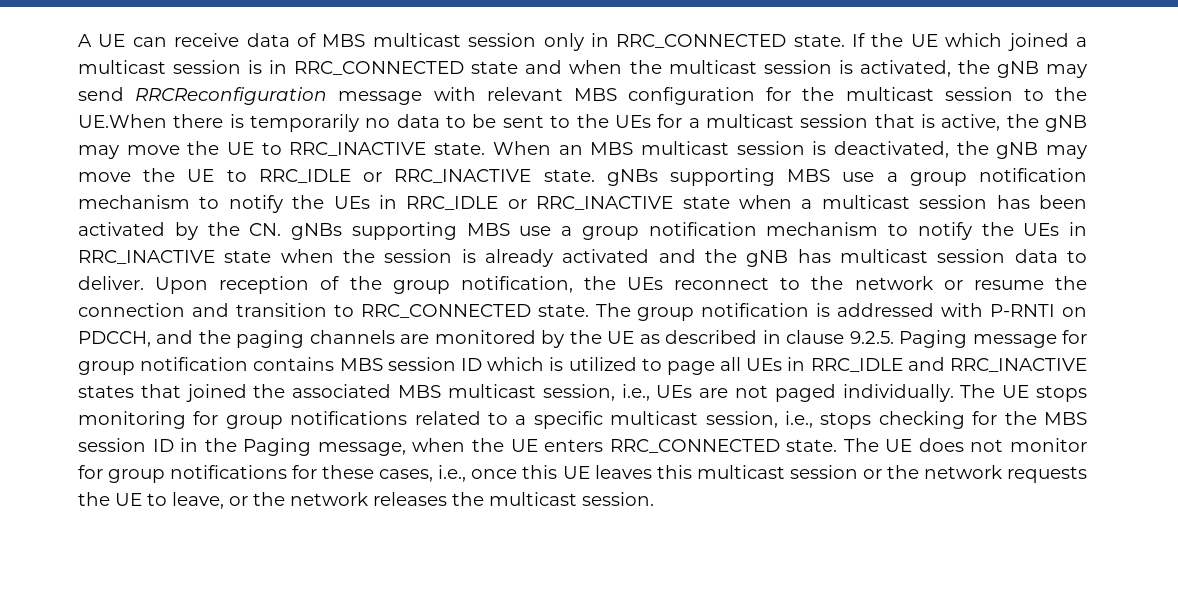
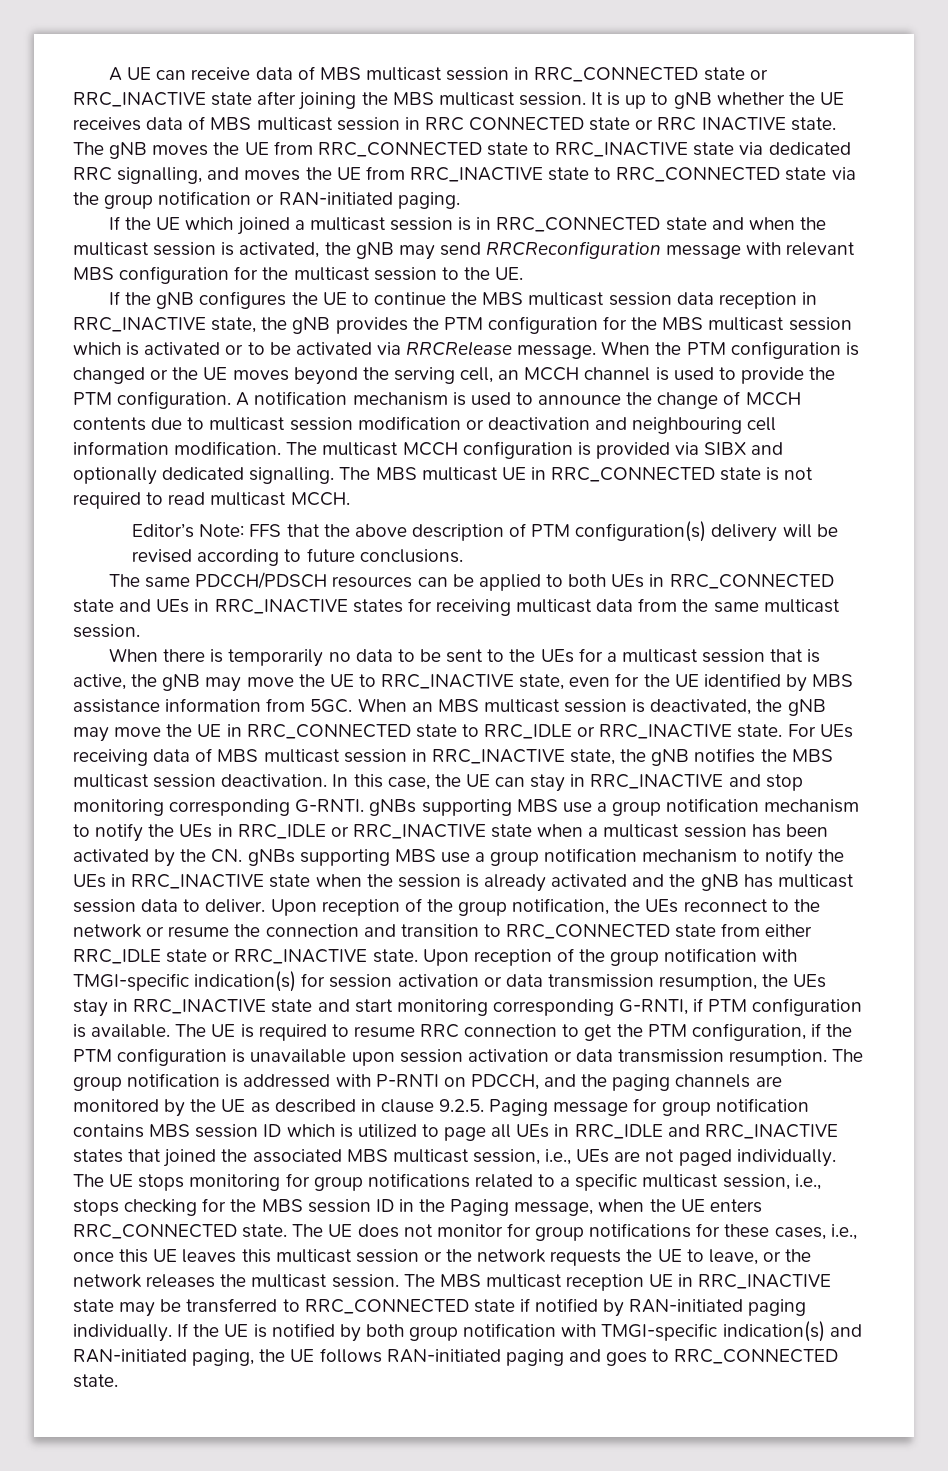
- A UE can receive data of MBS multicast session only in RRC_CONNECTED state. If the UE which joined a multicast session is in RRC_CONNECTED state and when the multicast session is activated, the gNB may send RRCReconfiguration message with relevant MBS configuration for the multicast session to the UE.When there is temporarily no data to be sent to the UEs for a multicast session that is active, the gNB may move the UE to RRC_INACTIVE state.
+ A UE can receive data of MBS multicast session in RRC_CONNECTED state or RRC_INACTIVE state after joining the MBS multicast session. It is up to gNB whether the UE receives data of MBS multicast session in RRC CONNECTED state or RRC INACTIVE state. The gNB moves the UE from RRC_CONNECTED state to RRC_INACTIVE state via dedicated RRC signalling, and moves the UE from RRC_INACTIVE state to RRC_CONNECTED state via the group notification or RAN-initiated paging.
+ If the UE which joined a multicast session is in RRC_CONNECTED state and when the multicast session is activated, the gNB may send RRCReconfiguration message with relevant MBS configuration for the multicast session to the UE.
+ If the gNB configures the UE to continue the MBS multicast session data reception in RRC_INACTIVE state, the gNB provides the PTM configuration for the MBS multicast session which is activated or to be activated via RRCRelease message. When the PTM configuration is changed or the UE moves beyond the serving cell, an MCCH channel is used to provide the PTM configuration. A notification mechanism is used to announce the change of MCCH contents due to multicast session modification or deactivation and neighbouring cell information modification. The multicast MCCH configuration is provided via SIBX and optionally dedicated signalling. The MBS multicast UE in RRC_CONNECTED state is not required to read multicast MCCH.
+ Editor’s Note: FFS that the above description of PTM configuration(s) delivery will be revised according to future conclusions.
+ The same PDCCH/PDSCH resources can be applied to both UEs in RRC_CONNECTED state and UEs in RRC_INACTIVE states for receiving multicast data from the same multicast session.
+ When there is temporarily no data to be sent to the UEs for a multicast session that is active, the gNB may move the UE to RRC_INACTIVE state, even for the UE identified by MBS assistance information from 5GC.
- When an MBS multicast session is deactivated, the gNB may move the UE to RRC_IDLE or RRC_INACTIVE state. gNBs supporting MBS use a group notification mechanism to notify the UEs in RRC_IDLE or RRC_INACTIVE state when a multicast session has been activated by the CN. gNBs supporting MBS use a group notification mechanism to notify the UEs in RRC_INACTIVE state when the session is already activated and the gNB has multicast session data to deliver.
+ When an MBS multicast session is deactivated, the gNB may move the UE in RRC_CONNECTED state to RRC_IDLE or RRC_INACTIVE state. For UEs receiving data of MBS multicast session in RRC_INACTIVE state, the gNB notifies the MBS multicast session deactivation. In this case, the UE can stay in RRC_INACTIVE and stop monitoring corresponding G-RNTI. gNBs supporting MBS use a group notification mechanism to notify the UEs in RRC_IDLE or RRC_INACTIVE state when a multicast session has been activated by the CN. gNBs supporting MBS use a group notification mechanism to notify the UEs in RRC_INACTIVE state when the session is already activated and the gNB has multicast session data to deliver.
- Upon reception of the group notification, the UEs reconnect to the network or resume the connection and transition to RRC_CONNECTED state.
+ Upon reception of the group notification, the UEs reconnect to the network or resume the connection and transition to RRC_CONNECTED state from either RRC_IDLE state or RRC_INACTIVE state. Upon reception of the group notification with TMGI-specific indication(s) for session activation or data transmission resumption, the UEs stay in RRC_INACTIVE state and start monitoring corresponding G-RNTI, if PTM configuration is available. The UE is required to resume RRC connection to get the PTM configuration, if the PTM configuration is unavailable upon session activation or data transmission resumption.
+ The MBS multicast reception UE in RRC_INACTIVE state may be transferred to RRC_CONNECTED state if notified by RAN-initiated paging individually. If the UE is notified by both group notification with TMGI-specific indication(s) and RAN-initiated paging, the UE follows RAN-initiated paging and goes to RRC_CONNECTED state.

